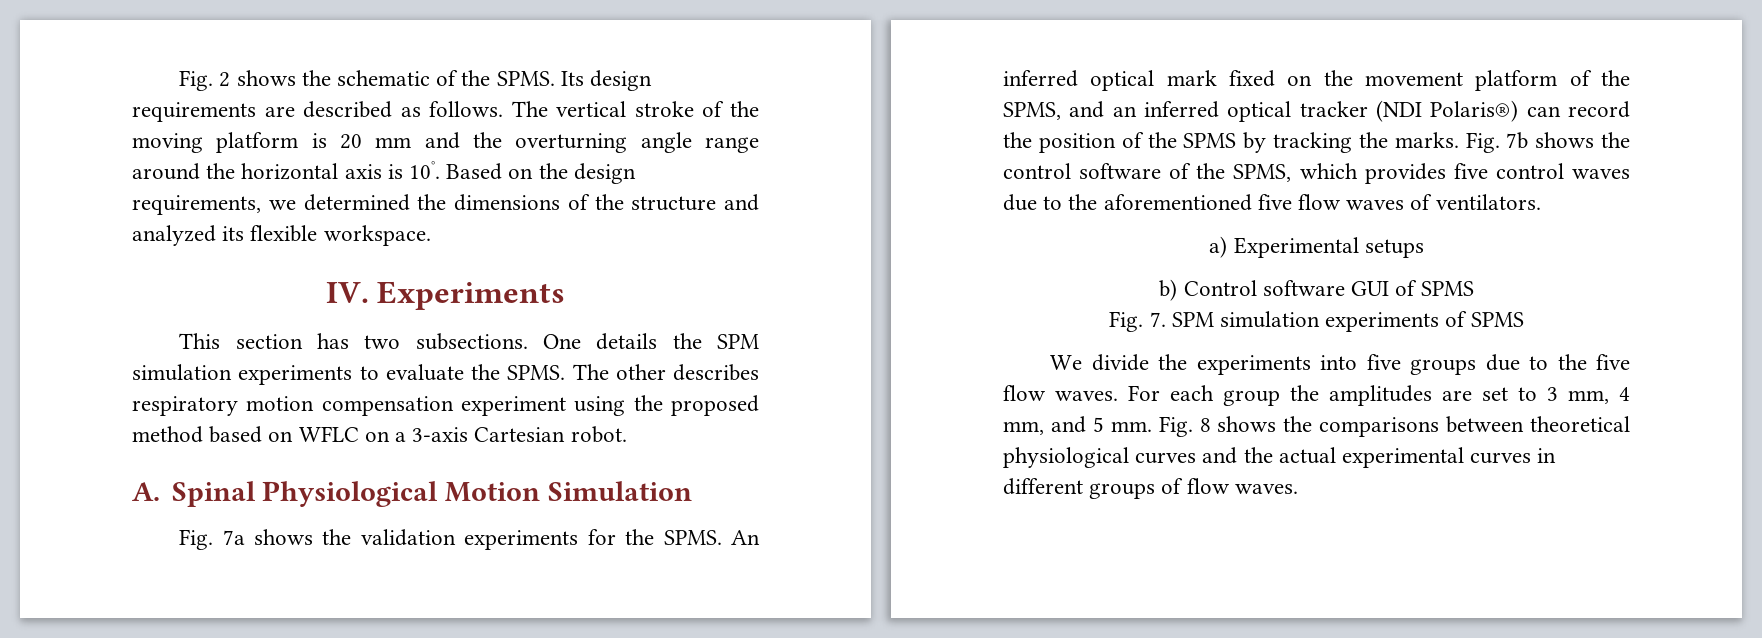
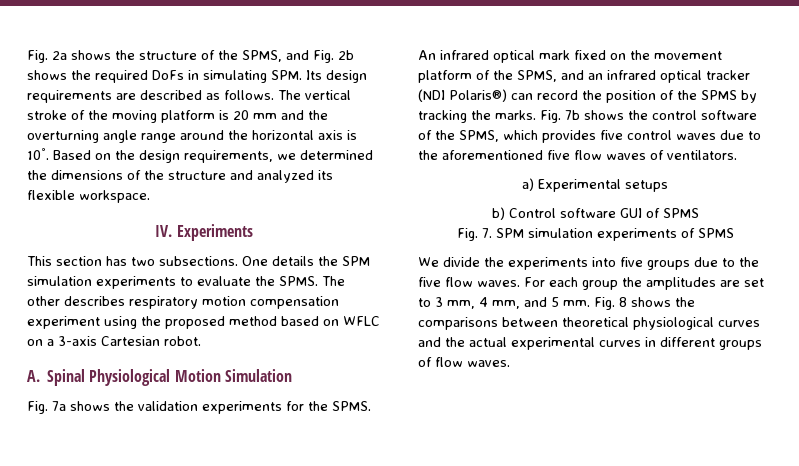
- Fig. 2 shows the schematic of the SPMS. Its design requirements are described as follows.
+ Fig. 2a shows the structure of the SPMS, and Fig. 2b shows the required DoFs in simulating SPM. Its design requirements are described as follows.
- An inferred optical mark fixed on the movement platform of the SPMS, and an inferred optical tracker (NDI Polaris®) can record the position of the SPMS by tracking the marks.
+ An infrared optical mark fixed on the movement platform of the SPMS, and an infrared optical tracker (NDI Polaris®) can record the position of the SPMS by tracking the marks.

